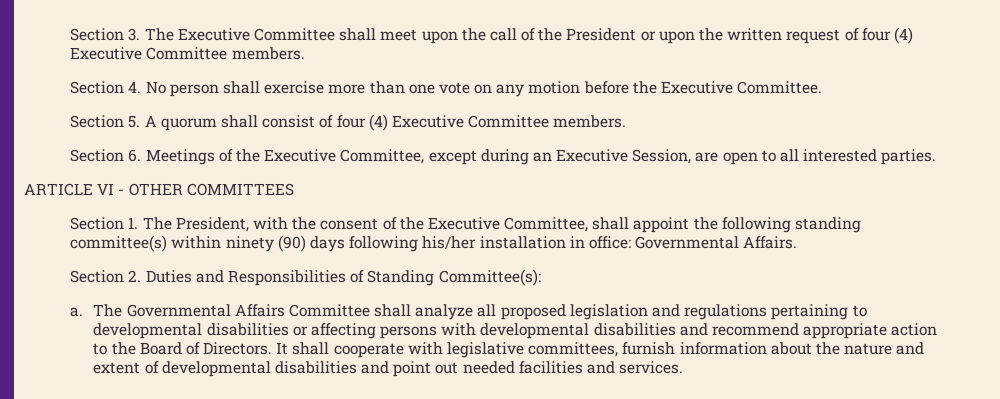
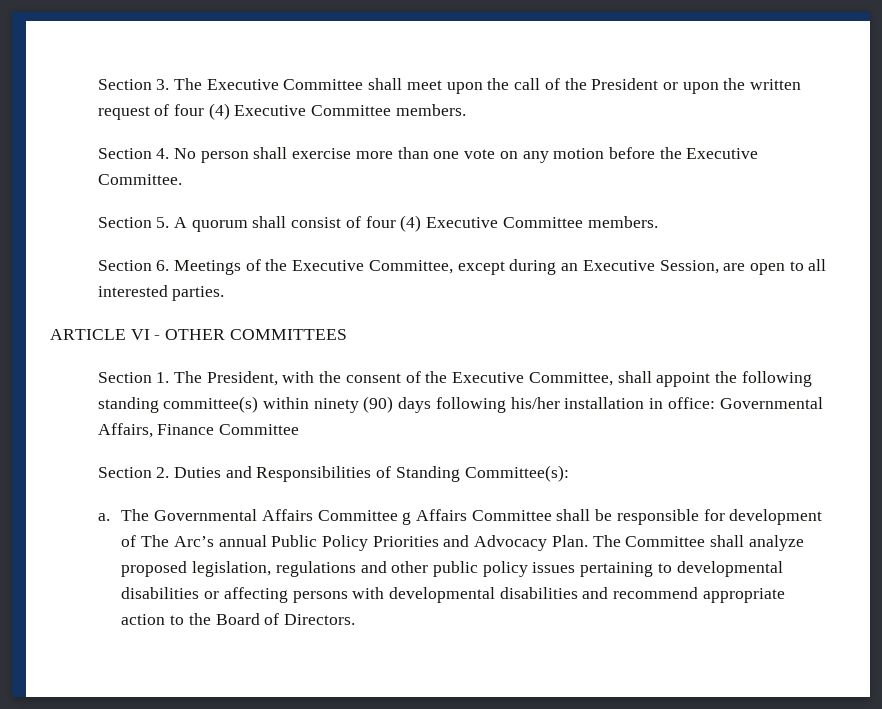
- Section 1. The President, with the consent of the Executive Committee, shall appoint the following standing committee(s) within ninety (90) days following his/her installation in office: Governmental Affairs.
+ Section 1. The President, with the consent of the Executive Committee, shall appoint the following standing committee(s) within ninety (90) days following his/her installation in office: Governmental Affairs, Finance Committee
- The Governmental Affairs Committee shall analyze all proposed legislation and regulations pertaining to developmental disabilities or affecting persons with developmental disabilities and recommend appropriate action to the Board of Directors. It shall cooperate with legislative committees, furnish information about the nature and extent of developmental disabilities and point out needed facilities and services.
+ The Governmental Affairs Committee g Affairs Committee shall be responsible for development of The Arc’s annual Public Policy Priorities and Advocacy Plan. The Committee shall analyze proposed legislation, regulations and other public policy issues pertaining to developmental disabilities or affecting persons with developmental disabilities and recommend appropriate action to the Board of Directors.

